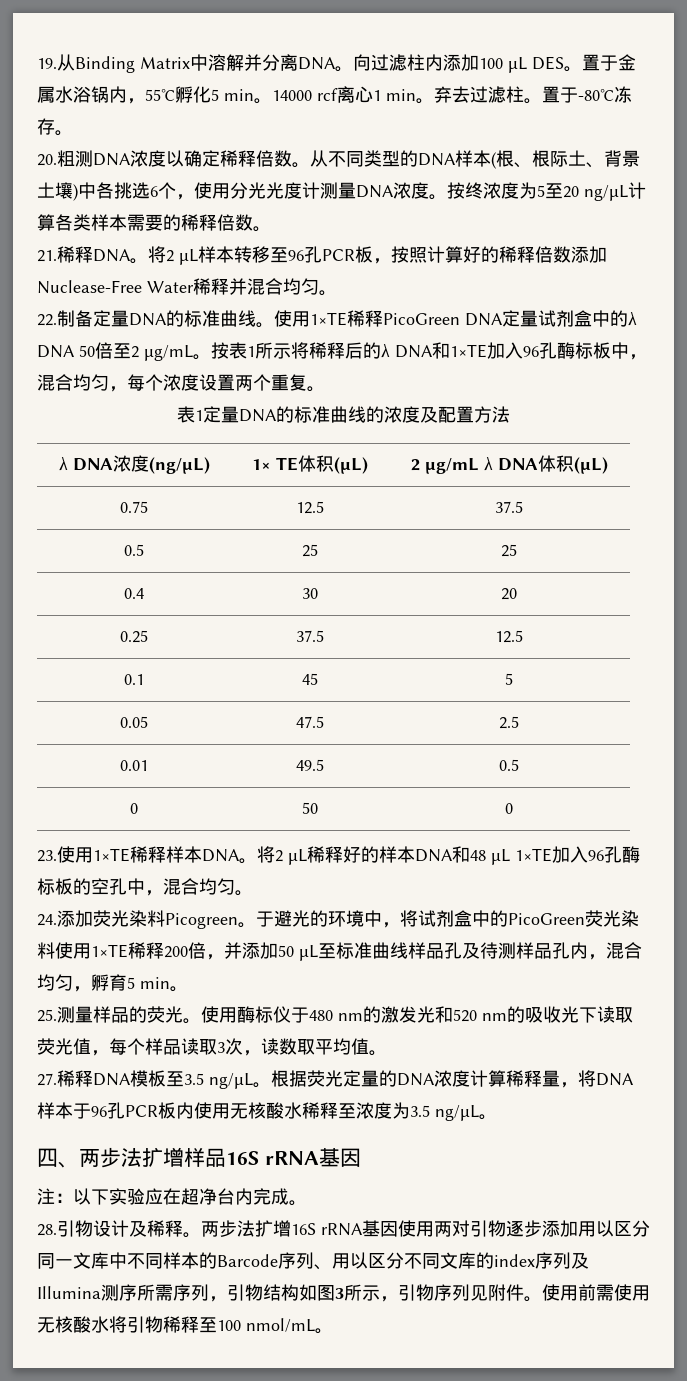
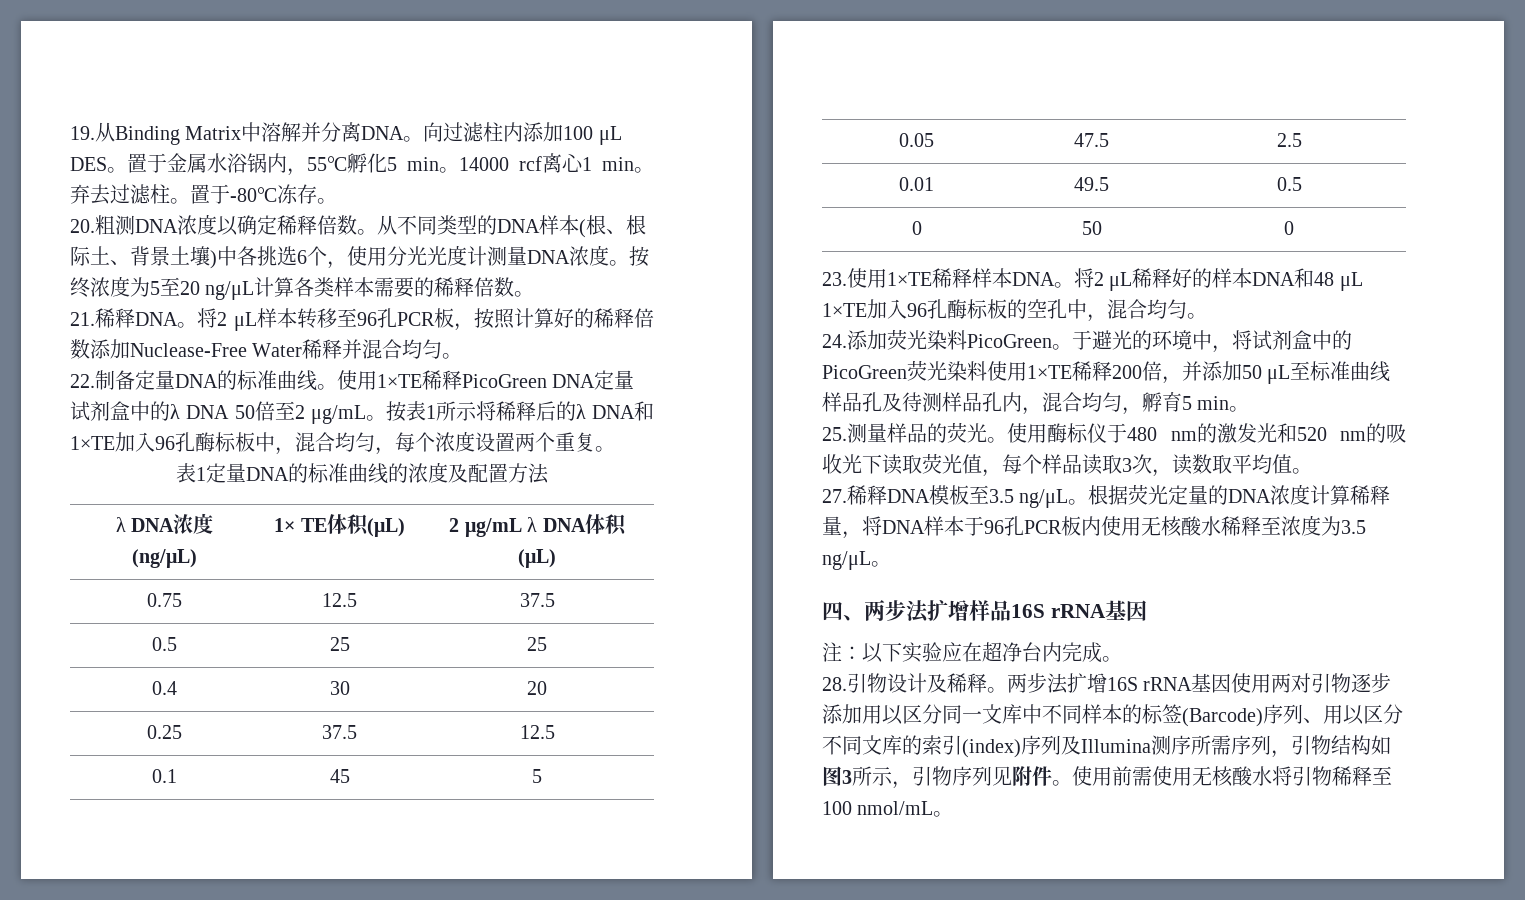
- 24.添加荧光染料Picogreen。
+ 24.添加荧光染料PicoGreen。
- 两步法扩增16S rRNA基因使用两对引物逐步添加用以区分同一文库中不同样本的Barcode序列、用以区分不同文库的index序列及Illumina测序所需序列，引物结构如图3所示，引物序列见附件。
+ 两步法扩增16S rRNA基因使用两对引物逐步添加用以区分同一文库中不同样本的标签(Barcode)序列、用以区分不同文库的索引(index)序列及Illumina测序所需序列，引物结构如图3所示，引物序列见附件。

